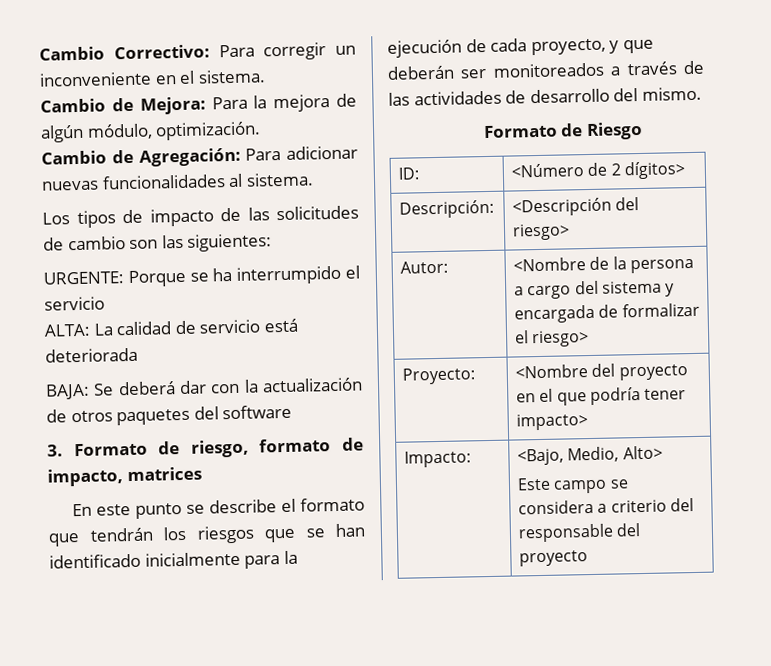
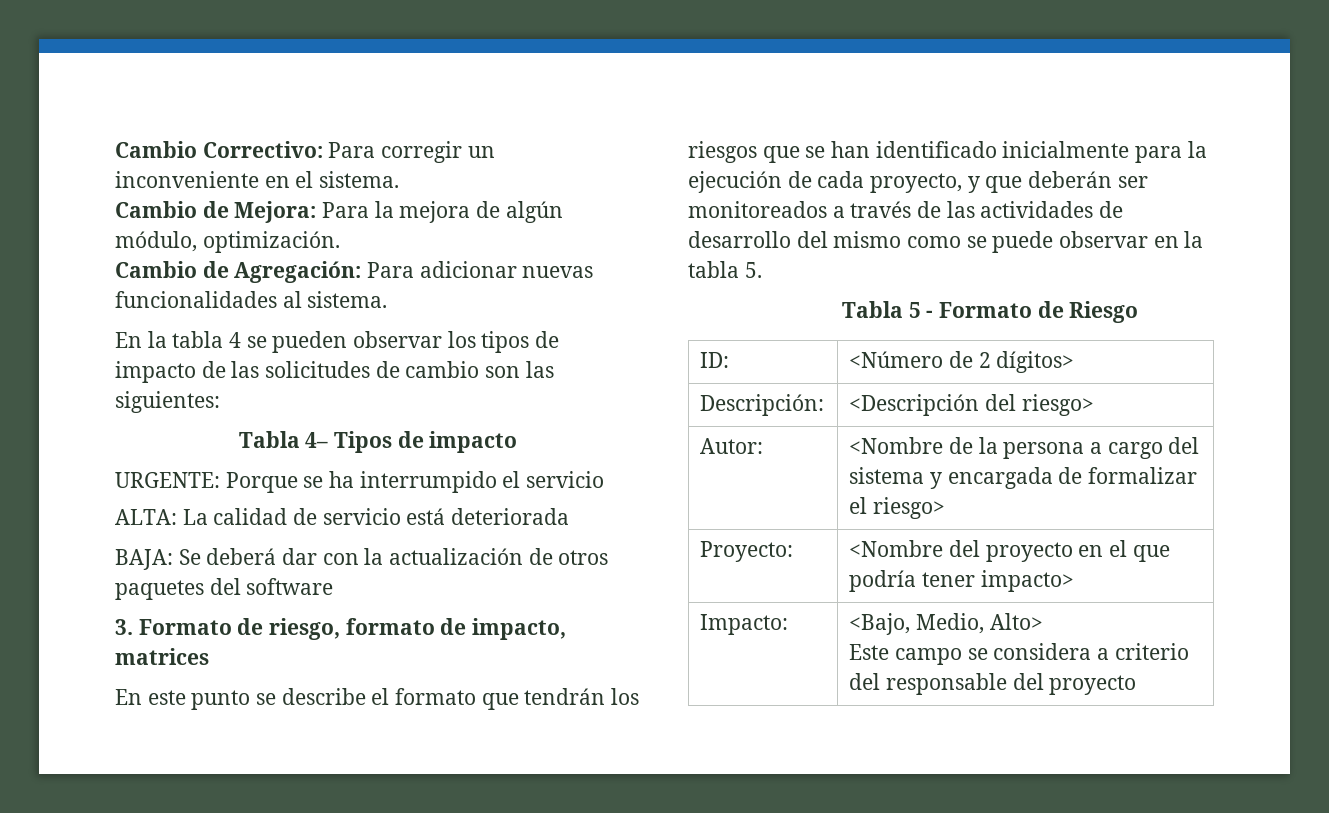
- Los tipos de impacto de las solicitudes de cambio son las siguientes:
+ En la tabla 4 se pueden observar los tipos de impacto de las solicitudes de cambio son las siguientes:
+ Tabla 4– Tipos de impacto
- En este punto se describe el formato que tendrán los riesgos que se han identificado inicialmente para la ejecución de cada proyecto, y que deberán ser monitoreados a través de las actividades de desarrollo del mismo.
- Formato de Riesgo
+ En este punto se describe el formato que tendrán los riesgos que se han identificado inicialmente para la ejecución de cada proyecto, y que deberán ser monitoreados a través de las actividades de desarrollo del mismo como se puede observar en la tabla 5.
+ Tabla 5 - Formato de Riesgo

